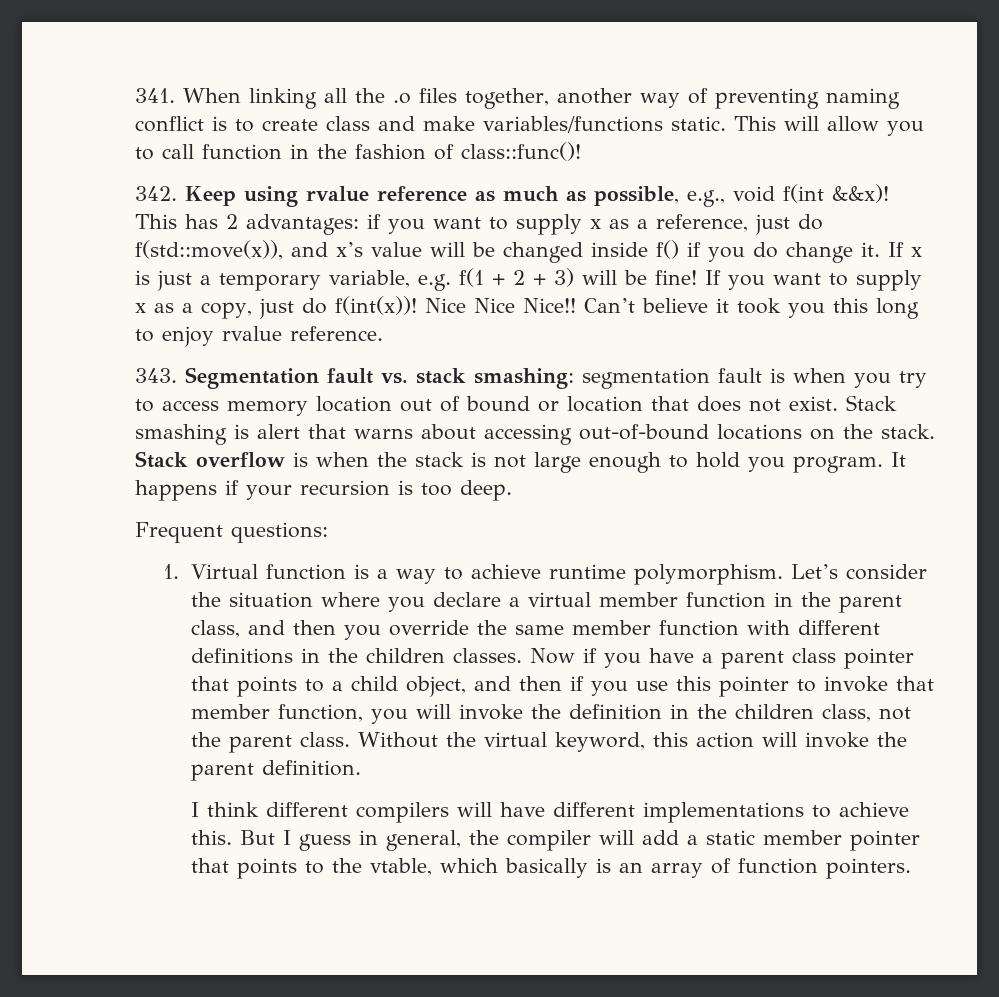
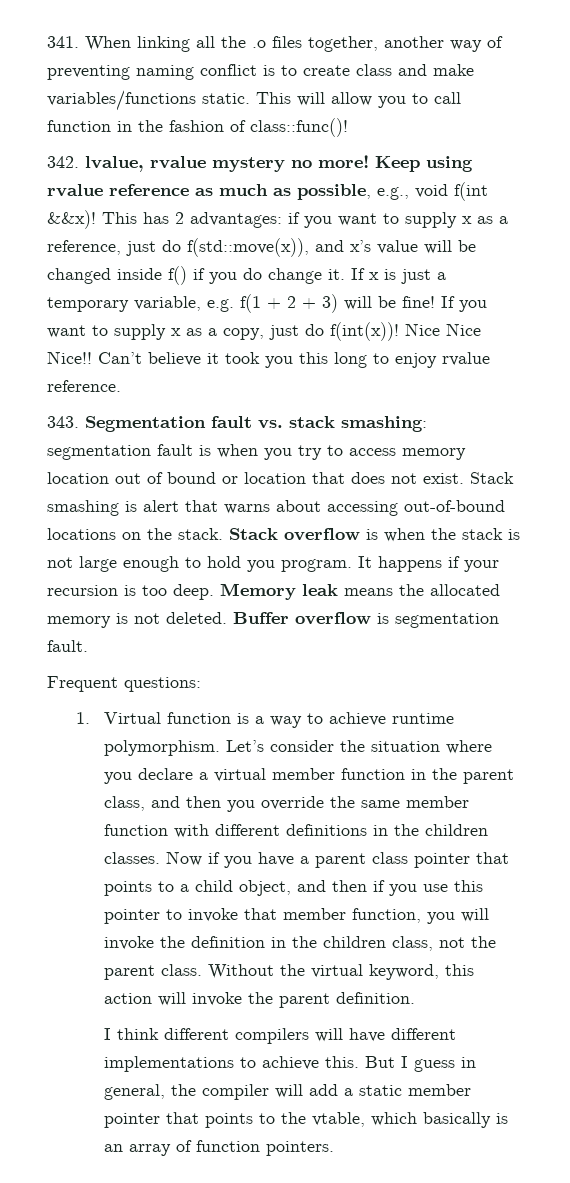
- 342. Keep using rvalue reference as much as possible, e.g., void f(int &&x)!
+ 342. lvalue, rvalue mystery no more! Keep using rvalue reference as much as possible, e.g., void f(int &&x)!
+ Memory leak means the allocated memory is not deleted. Buffer overflow is segmentation fault.

